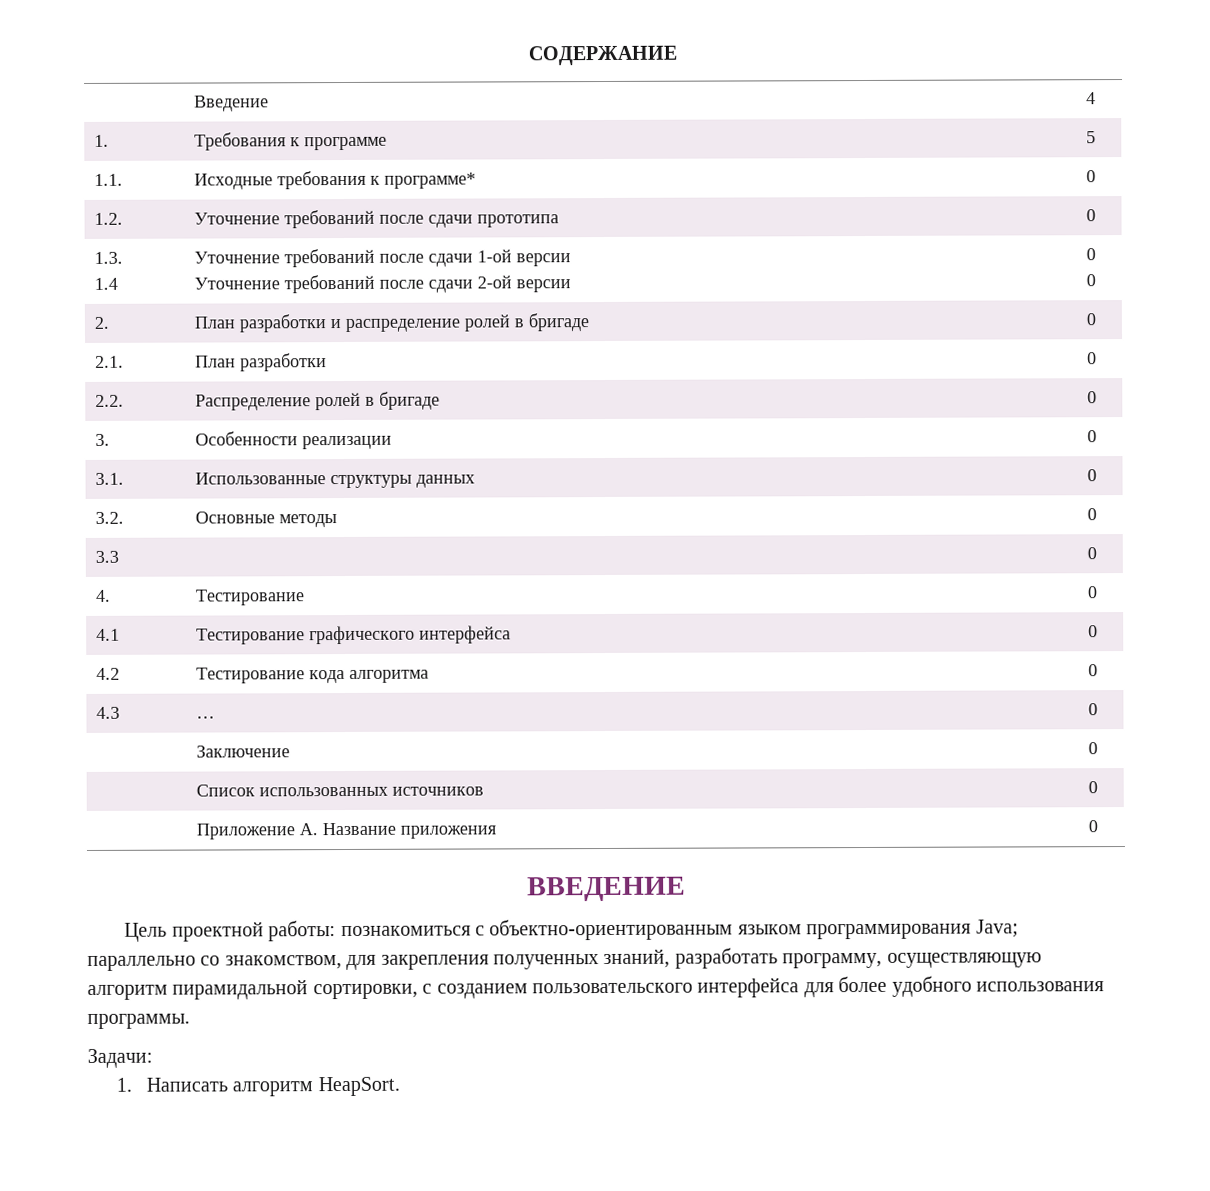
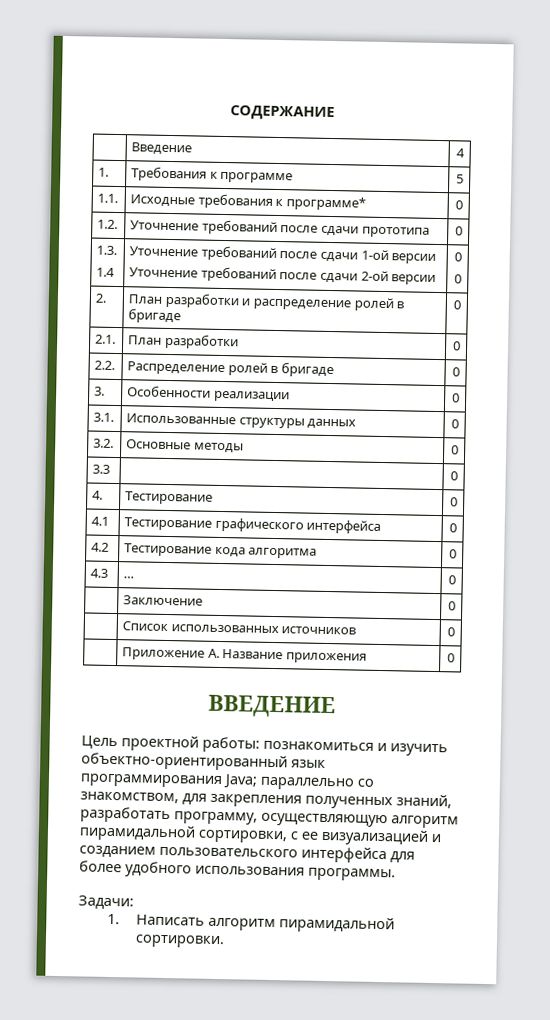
- Цель проектной работы: познакомиться с объектно-ориентированным языком программирования Java; параллельно со знакомством, для закрепления полученных знаний, разработать программу, осуществляющую алгоритм пирамидальной сортировки, с созданием пользовательского интерфейса для более удобного использования программы.
+ Цель проектной работы: познакомиться и изучить объектно-ориентированный язык программирования Java; параллельно со знакомством, для закрепления полученных знаний, разработать программу, осуществляющую алгоритм пирамидальной сортировки, с ее визуализацией и созданием пользовательского интерфейса для более удобного использования программы.
- 1. Написать алгоритм HeapSort.
+ 1. Написать алгоритм пирамидальной сортировки.

